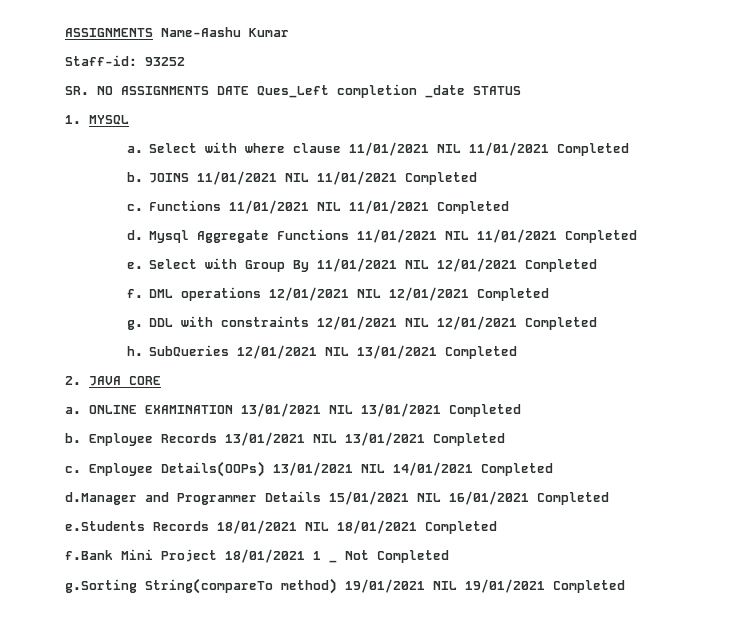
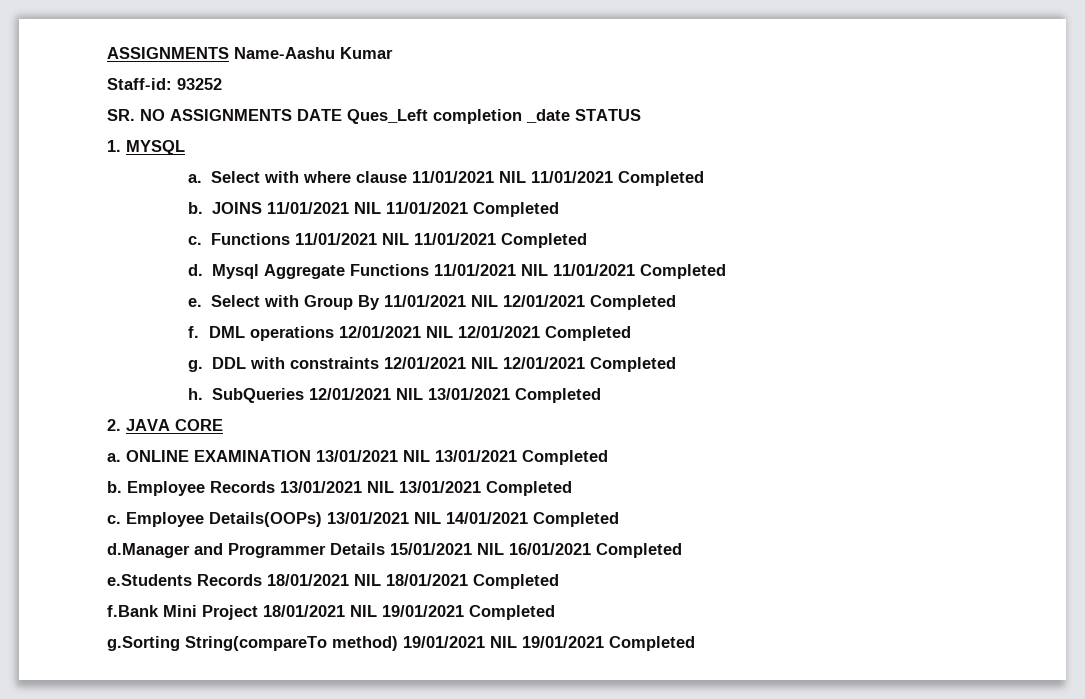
- f.Bank Mini Project 18/01/2021 1 _ Not Completed
+ f.Bank Mini Project 18/01/2021 NIL 19/01/2021 Completed

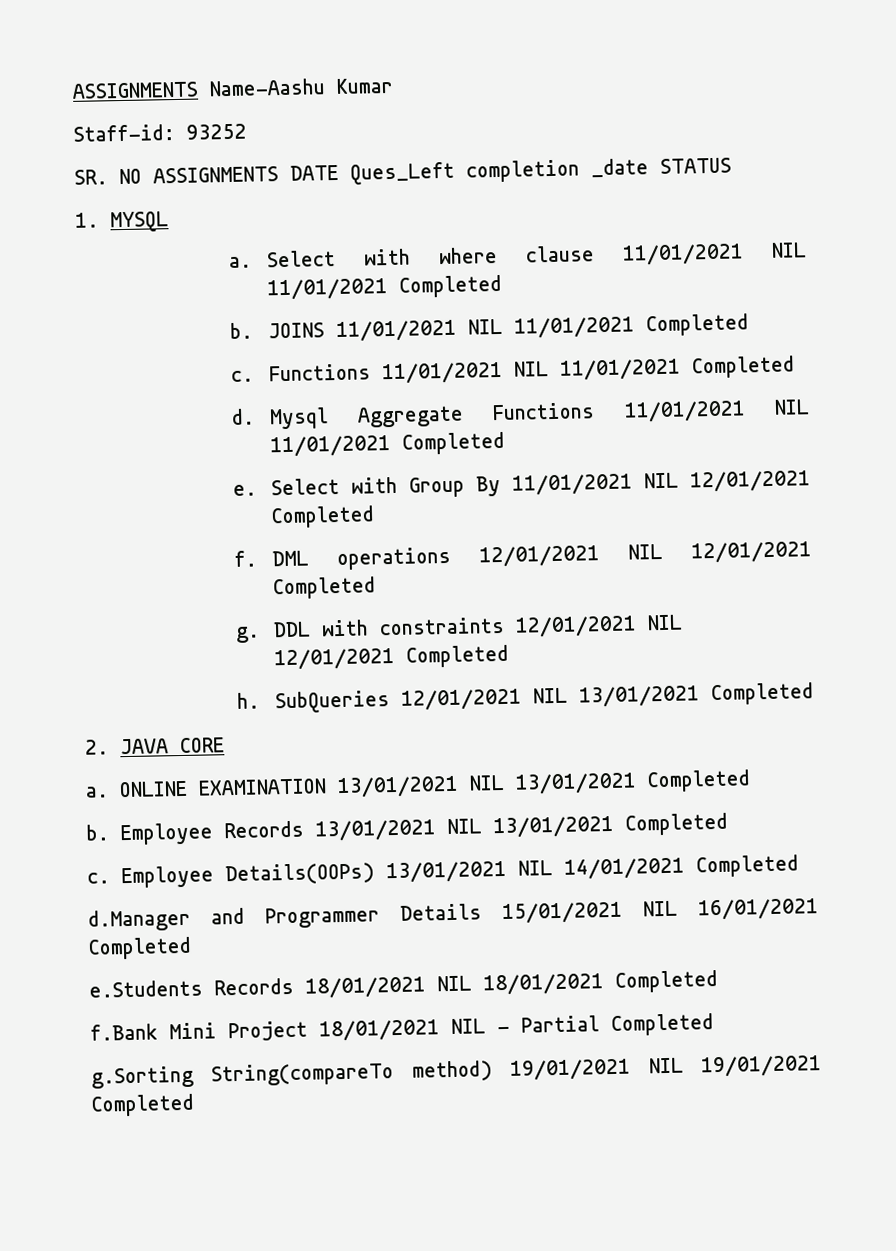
- f.Bank Mini Project 18/01/2021 NIL 19/01/2021 Completed
+ f.Bank Mini Project 18/01/2021 NIL - Partial Completed

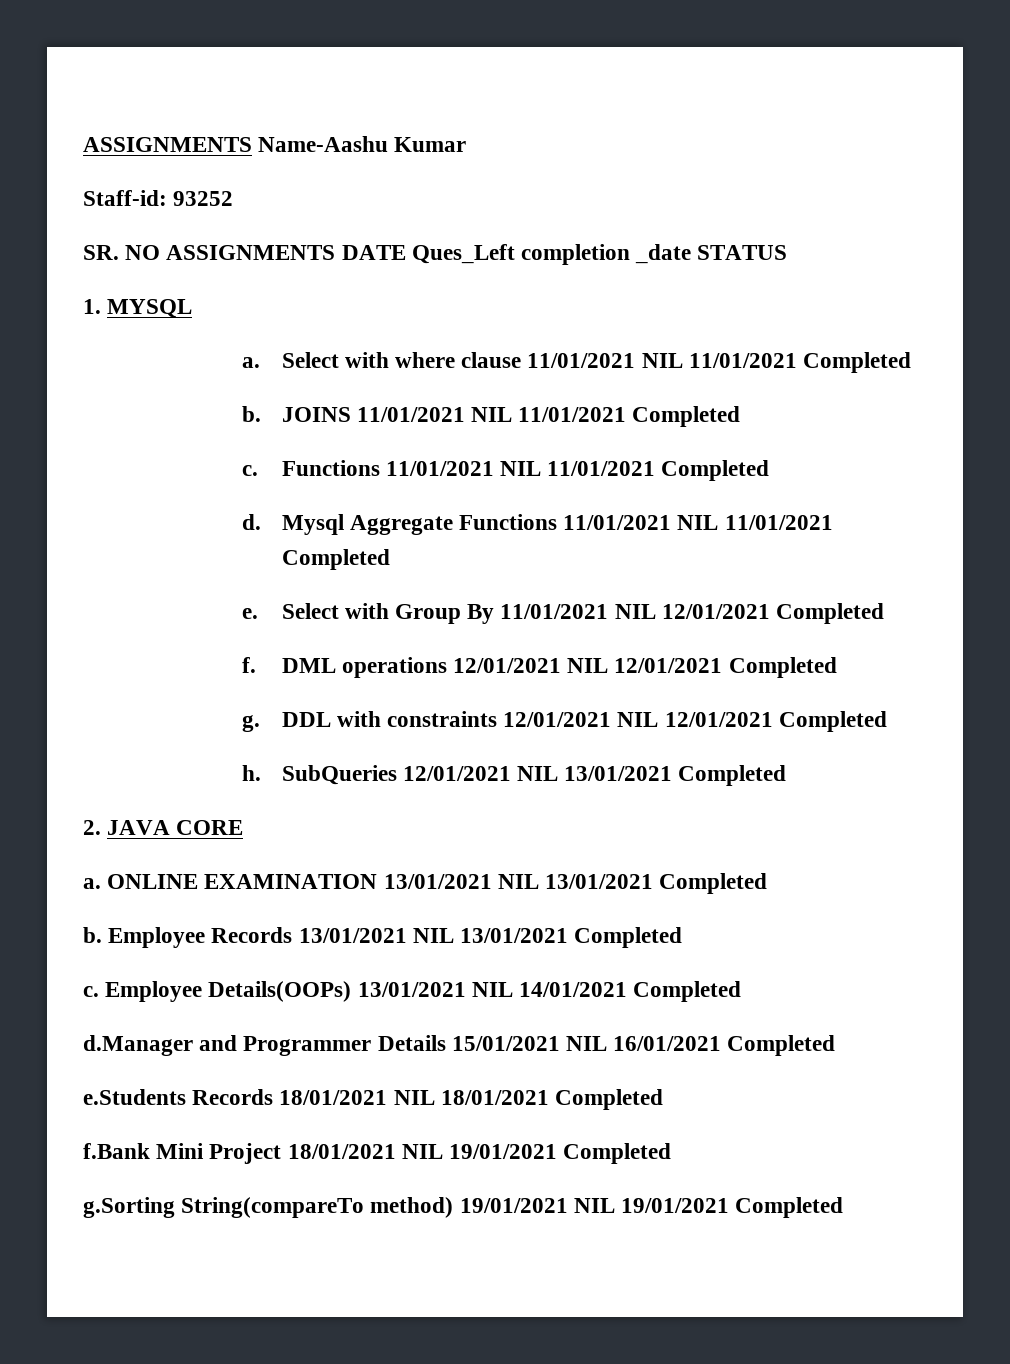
- f.Bank Mini Project 18/01/2021 NIL - Partial Completed
+ f.Bank Mini Project 18/01/2021 NIL 19/01/2021 Completed

